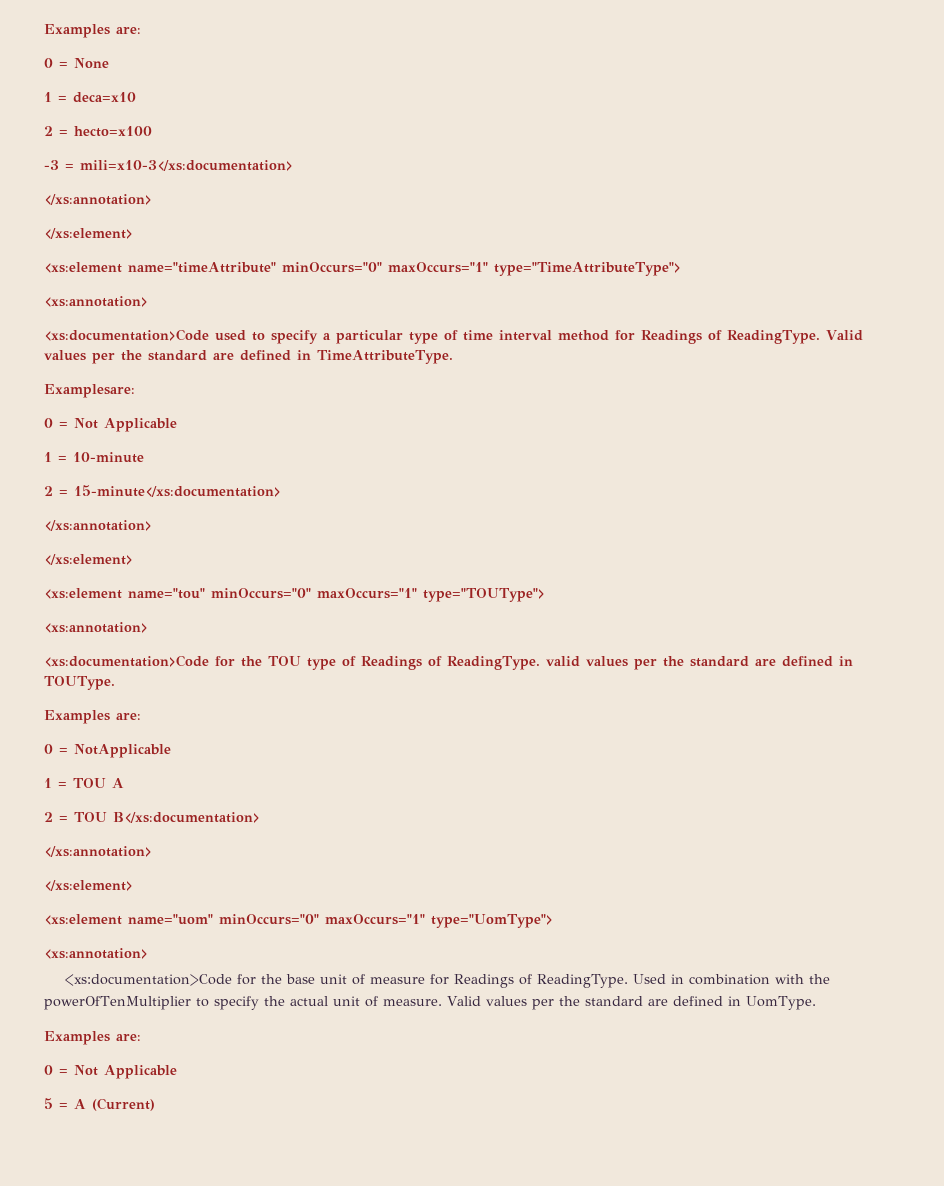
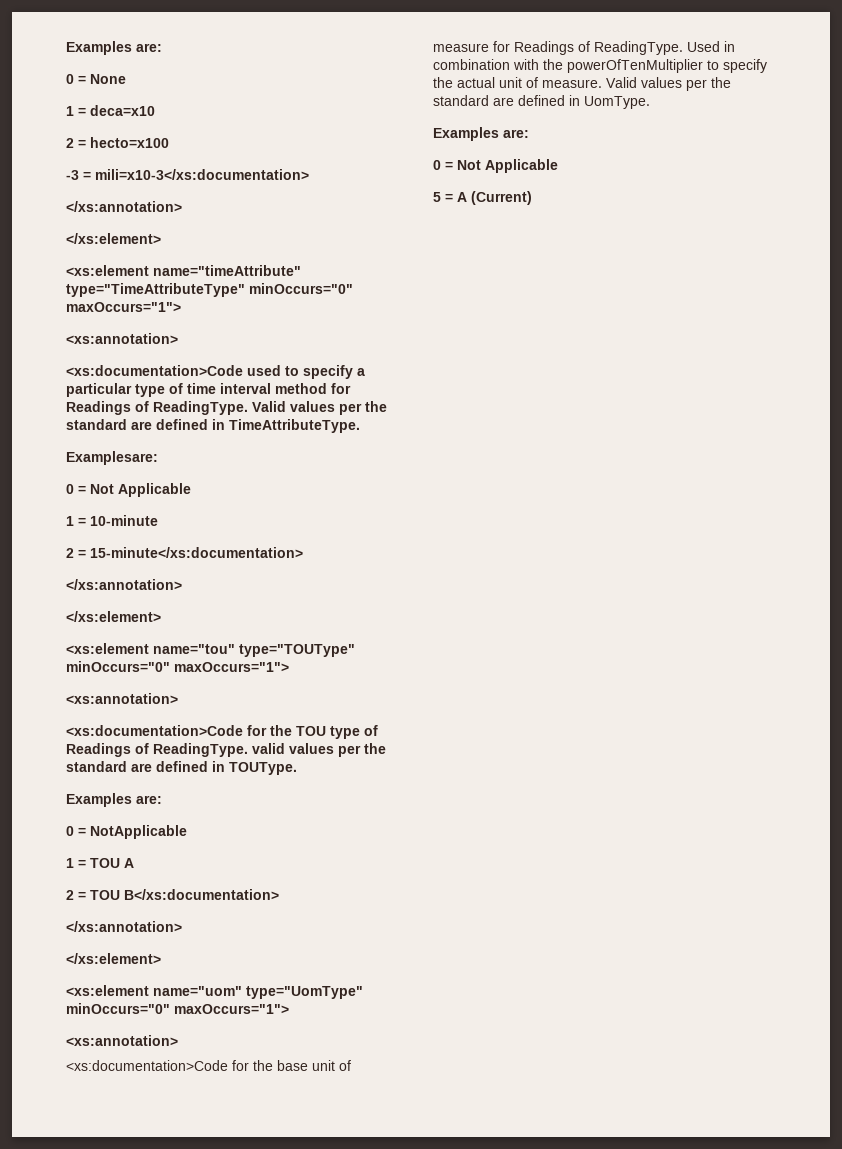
- <xs:element name="timeAttribute" minOccurs="0" maxOccurs="1" type="TimeAttributeType">
+ <xs:element name="timeAttribute" type="TimeAttributeType" minOccurs="0" maxOccurs="1">
- <xs:element name="tou" minOccurs="0" maxOccurs="1" type="TOUType">
+ <xs:element name="tou" type="TOUType" minOccurs="0" maxOccurs="1">
- <xs:element name="uom" minOccurs="0" maxOccurs="1" type="UomType">
+ <xs:element name="uom" type="UomType" minOccurs="0" maxOccurs="1">

